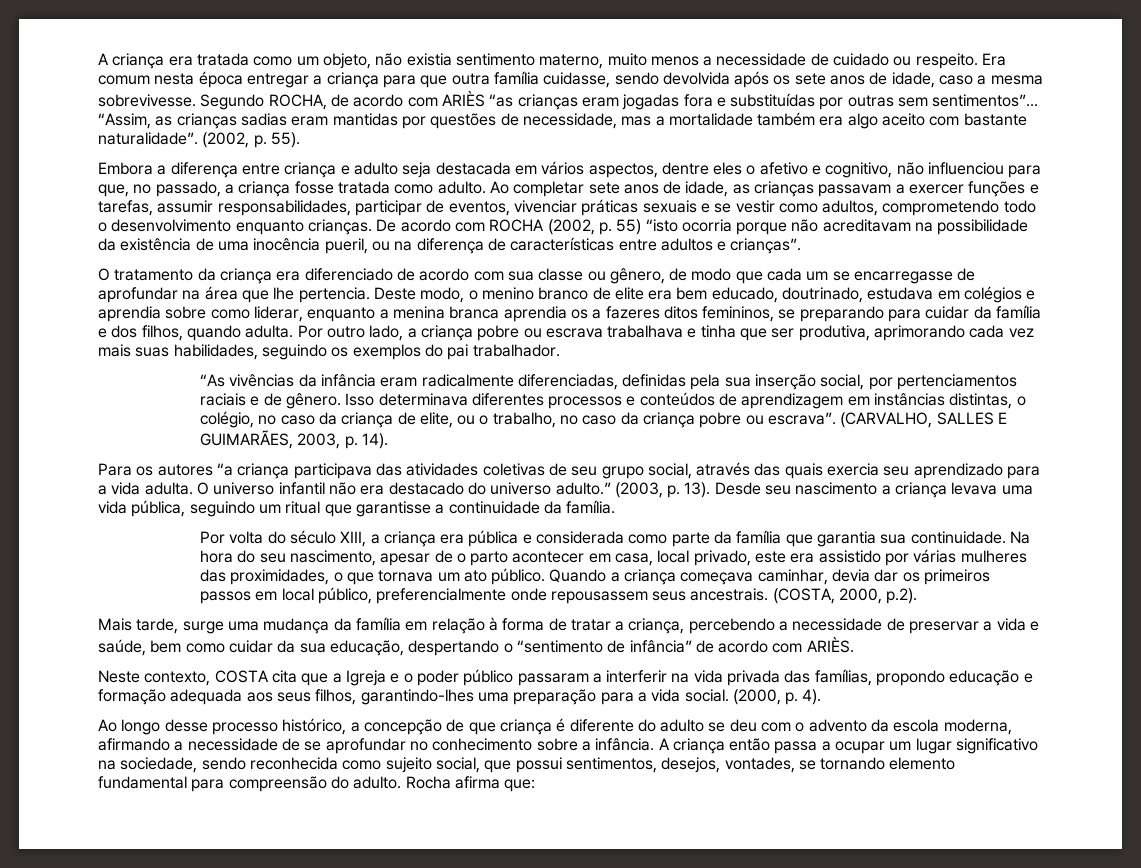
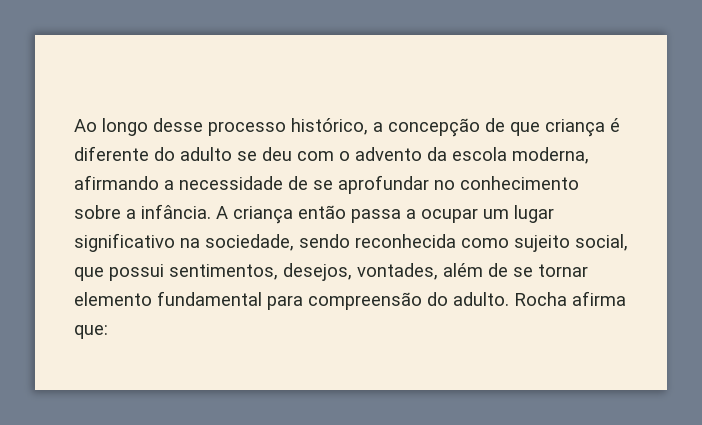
- A criança era tratada como um objeto, não existia sentimento materno, muito menos a necessidade de cuidado ou respeito. Era comum nesta época entregar a criança para que outra família cuidasse, sendo devolvida após os sete anos de idade, caso a mesma sobrevivesse. Segundo ROCHA, de acordo com ARIÈS “as crianças eram jogadas fora e substituídas por outras sem sentimentos”... “Assim, as crianças sadias eram mantidas por questões de necessidade, mas a mortalidade também era algo aceito com bastante naturalidade”. (2002, p. 55).
- Embora a diferença entre criança e adulto seja destacada em vários aspectos, dentre eles o afetivo e cognitivo, não influenciou para que, no passado, a criança fosse tratada como adulto. Ao completar sete anos de idade, as crianças passavam a exercer funções e tarefas, assumir responsabilidades, participar de eventos, vivenciar práticas sexuais e se vestir como adultos, comprometendo todo o desenvolvimento enquanto crianças. De acordo com ROCHA (2002, p. 55) “isto ocorria porque não acreditavam na possibilidade da existência de uma inocência pueril, ou na diferença de características entre adultos e crianças”.
- O tratamento da criança era diferenciado de acordo com sua classe ou gênero, de modo que cada um se encarregasse de aprofundar na área que lhe pertencia. Deste modo, o menino branco de elite era bem educado, doutrinado, estudava em colégios e aprendia sobre como liderar, enquanto a menina branca aprendia os a fazeres ditos femininos, se preparando para cuidar da família e dos filhos, quando adulta. Por outro lado, a criança pobre ou escrava trabalhava e tinha que ser produtiva, aprimorando cada vez mais suas habilidades, seguindo os exemplos do pai trabalhador.
- “As vivências da infância eram radicalmente diferenciadas, definidas pela sua inserção social, por pertenciamentos raciais e de gênero. Isso determinava diferentes processos e conteúdos de aprendizagem em instâncias distintas, o colégio, no caso da criança de elite, ou o trabalho, no caso da criança pobre ou escrava”. (CARVALHO, SALLES E GUIMARÃES, 2003, p. 14).
- Para os autores “a criança participava das atividades coletivas de seu grupo social, através das quais exercia seu aprendizado para a vida adulta. O universo infantil não era destacado do universo adulto.” (2003, p. 13). Desde seu nascimento a criança levava uma vida pública, seguindo um ritual que garantisse a continuidade da família.
- Por volta do século XIII, a criança era pública e considerada como parte da família que garantia sua continuidade. Na hora do seu nascimento, apesar de o parto acontecer em casa, local privado, este era assistido por várias mulheres das proximidades, o que tornava um ato público. Quando a criança começava caminhar, devia dar os primeiros passos em local público, preferencialmente onde repousassem seus ancestrais. (COSTA, 2000, p.2).
- Mais tarde, surge uma mudança da família em relação à forma de tratar a criança, percebendo a necessidade de preservar a vida e saúde, bem como cuidar da sua educação, despertando o “sentimento de infância” de acordo com ARIÈS.
- Neste contexto, COSTA cita que a Igreja e o poder público passaram a interferir na vida privada das famílias, propondo educação e formação adequada aos seus filhos, garantindo-lhes uma preparação para a vida social. (2000, p. 4).
- A criança então passa a ocupar um lugar significativo na sociedade, sendo reconhecida como sujeito social, que possui sentimentos, desejos, vontades, se tornando elemento fundamental para compreensão do adulto.
+ A criança então passa a ocupar um lugar significativo na sociedade, sendo reconhecida como sujeito social, que possui sentimentos, desejos, vontades, além de se tornar elemento fundamental para compreensão do adulto.

